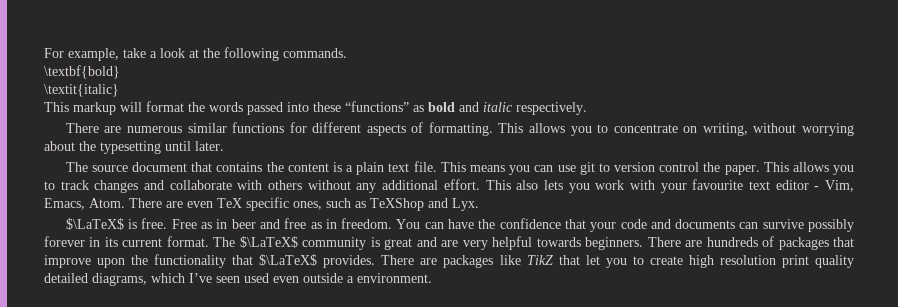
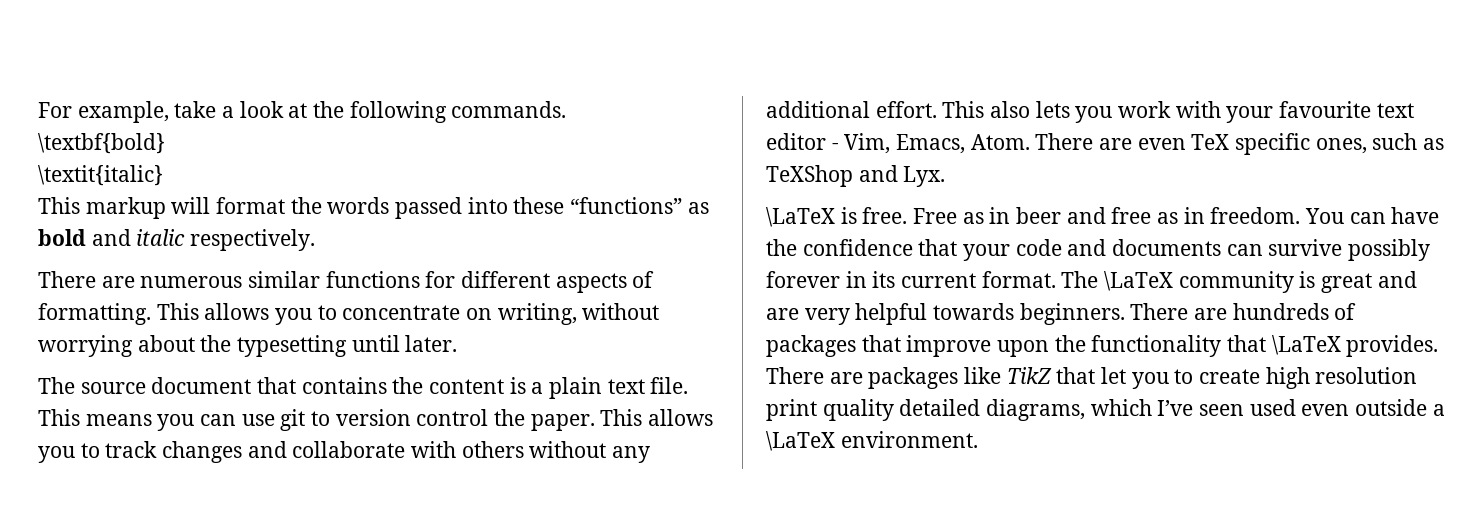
- $\LaTeX$ is free.
+ \LaTeX is free.
- The $\LaTeX$ community is great and are very helpful towards beginners.
+ The \LaTeX community is great and are very helpful towards beginners.
- There are hundreds of packages that improve upon the functionality that $\LaTeX$ provides.
+ There are hundreds of packages that improve upon the functionality that \LaTeX provides.
- There are packages like TikZ that let you to create high resolution print quality detailed diagrams, which I’ve seen used even outside a environment.
+ There are packages like TikZ that let you to create high resolution print quality detailed diagrams, which I’ve seen used even outside a \LaTeX environment.

